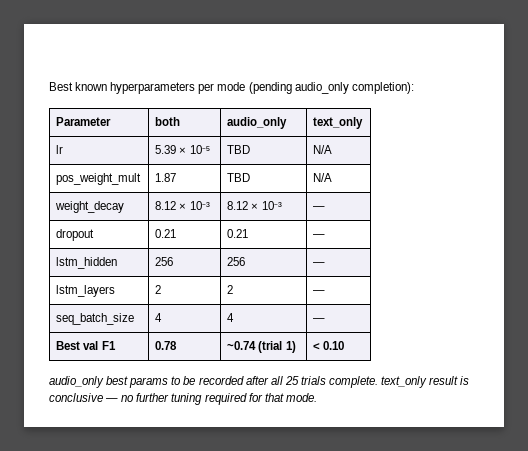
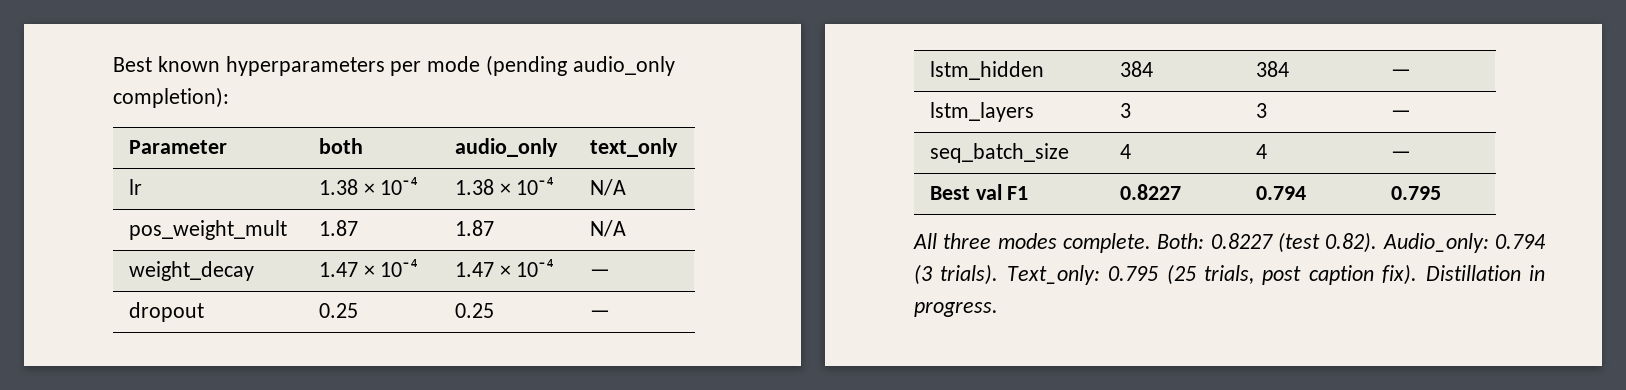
- lr | 5.39 × 10⁻⁵ | TBD | N/A
+ lr | 1.38 × 10⁻⁴ | 1.38 × 10⁻⁴ | N/A
- pos_weight_mult | 1.87 | TBD | N/A
+ pos_weight_mult | 1.87 | 1.87 | N/A
- weight_decay | 8.12 × 10⁻³ | 8.12 × 10⁻³ | —
+ weight_decay | 1.47 × 10⁻⁴ | 1.47 × 10⁻⁴ | —
- dropout | 0.21 | 0.21 | —
+ dropout | 0.25 | 0.25 | —
- lstm_hidden | 256 | 256 | —
+ lstm_hidden | 384 | 384 | —
- lstm_layers | 2 | 2 | —
+ lstm_layers | 3 | 3 | —
- Best val F1 | 0.78 | ~0.74 (trial 1) | < 0.10
- audio_only best params to be recorded after all 25 trials complete. text_only result is conclusive — no further tuning required for that mode.
+ Best val F1 | 0.8227 | 0.794 | 0.795
+ All three modes complete. Both: 0.8227 (test 0.82). Audio_only: 0.794 (3 trials). Text_only: 0.795 (25 trials, post caption fix). Distillation in progress.

